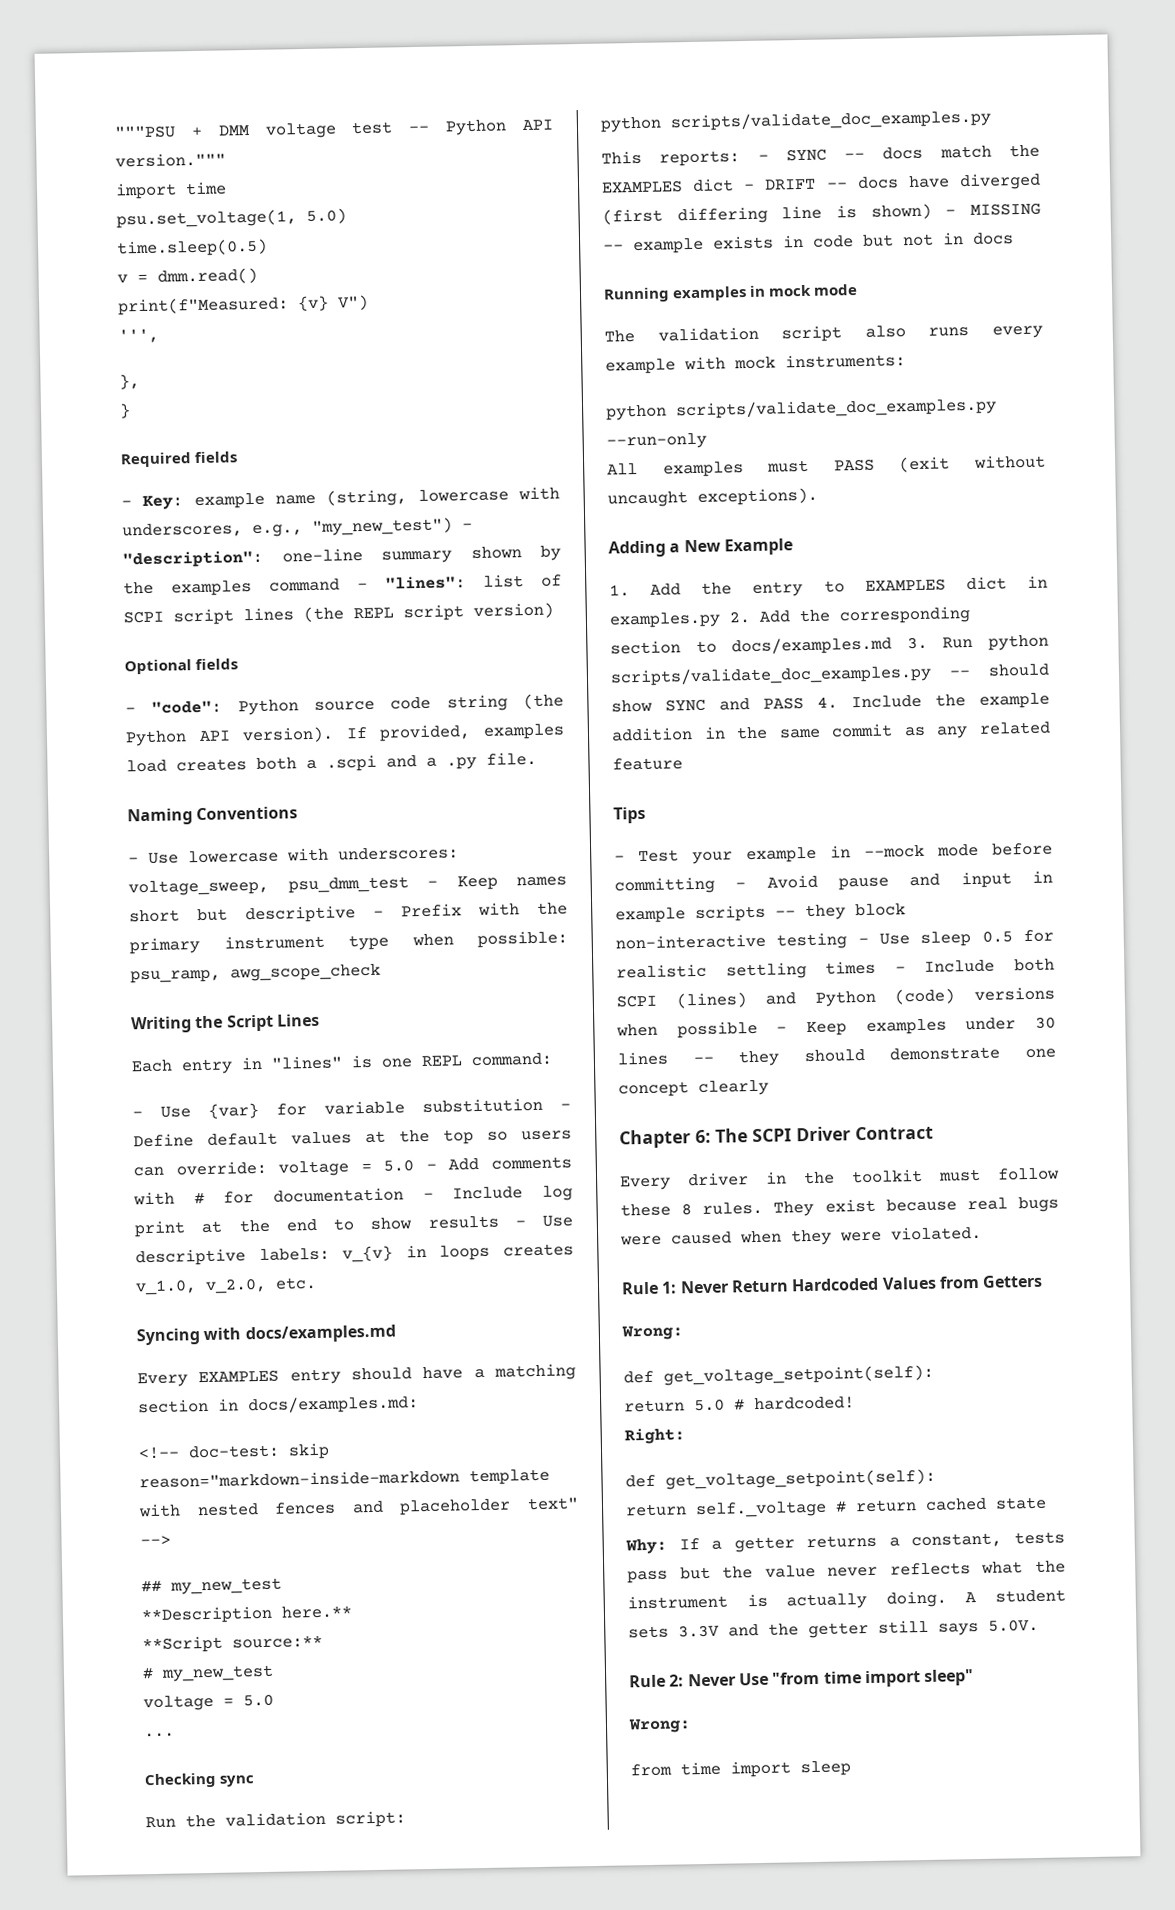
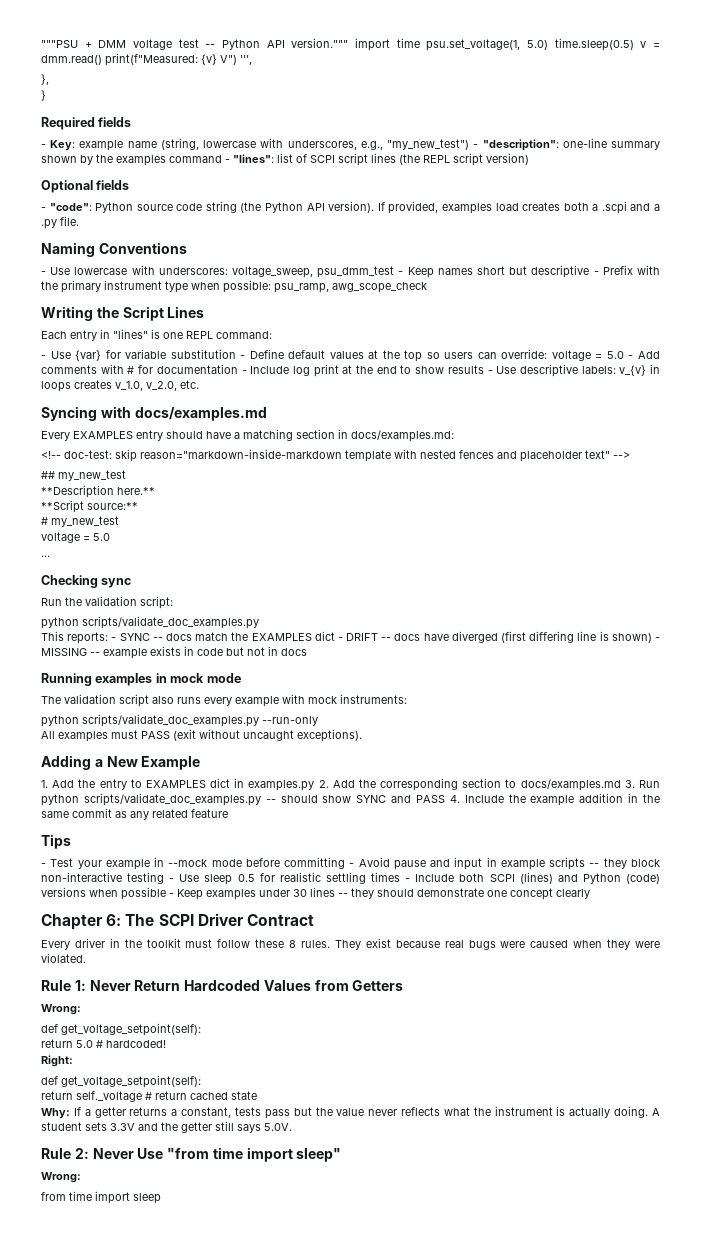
- """PSU + DMM voltage test -- Python API version."""
- import time
- psu.set_voltage(1, 5.0)
- time.sleep(0.5)
- v = dmm.read()
- print(f"Measured: {v} V")
- ''',
+ """PSU + DMM voltage test -- Python API version.""" import time psu.set_voltage(1, 5.0) time.sleep(0.5) v = dmm.read() print(f"Measured: {v} V") ''',

